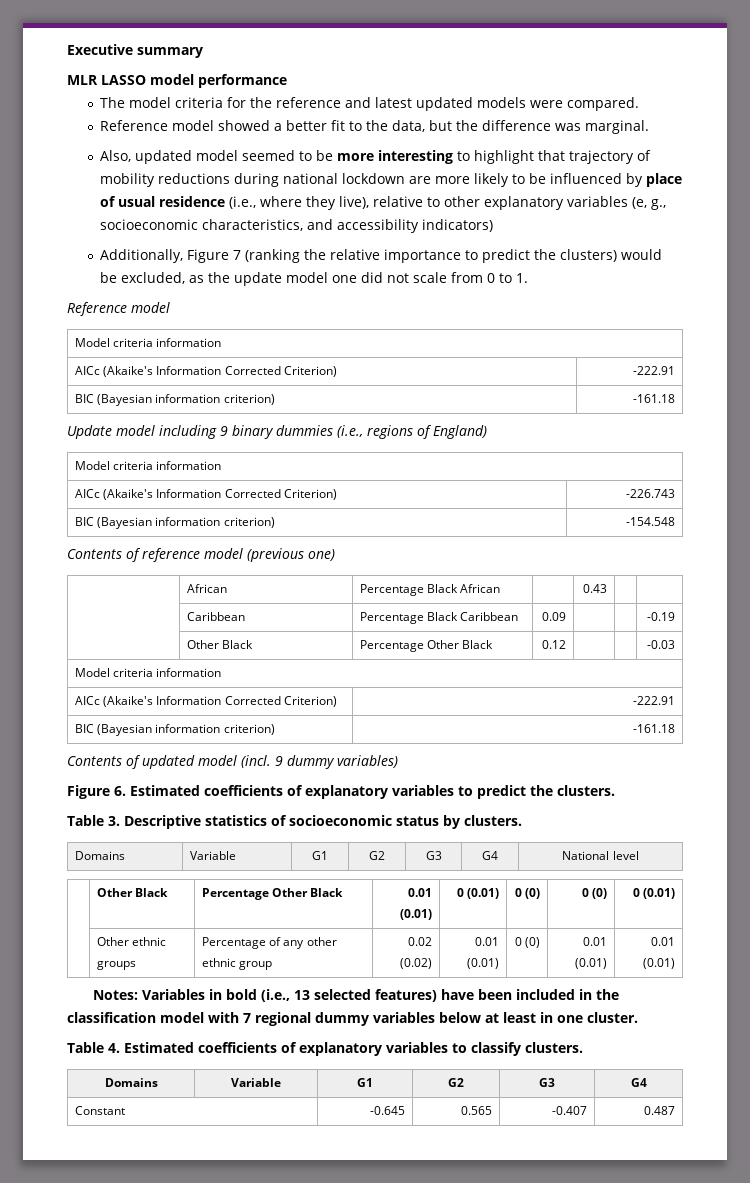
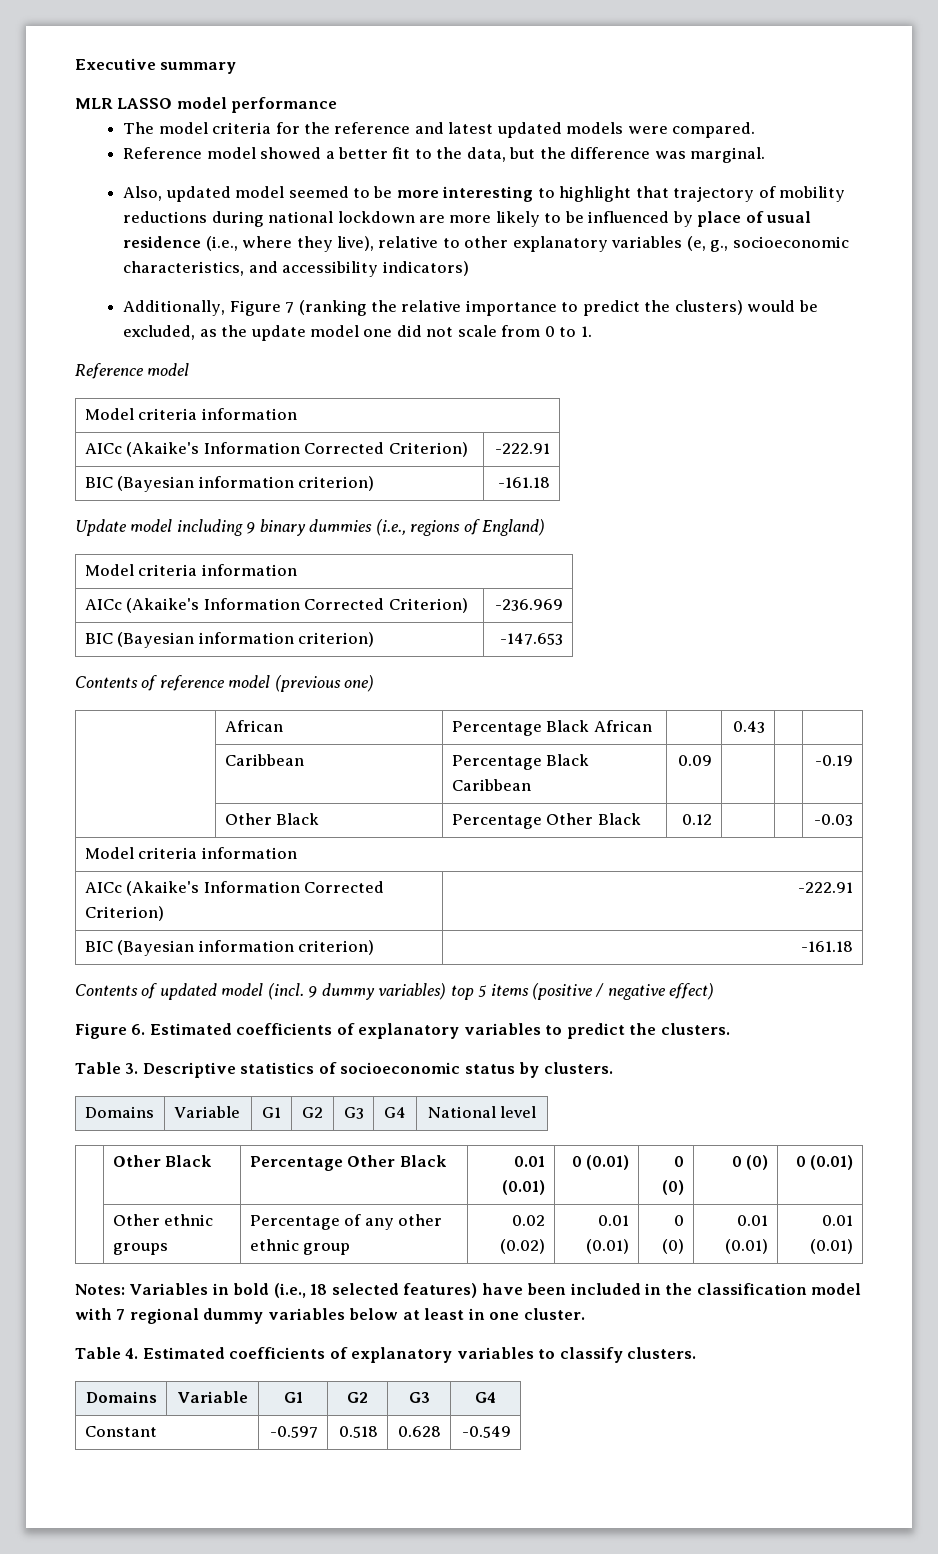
- AICc (Akaike's Information Corrected Criterion) | -226.743
- BIC (Bayesian information criterion) | -154.548
+ AICc (Akaike's Information Corrected Criterion) | -236.969
+ BIC (Bayesian information criterion) | -147.653
- Contents of updated model (incl. 9 dummy variables)
+ Contents of updated model (incl. 9 dummy variables) top 5 items (positive / negative effect)
- Notes: Variables in bold (i.e., 13 selected features) have been included in the classification model with 7 regional dummy variables below at least in one cluster.
+ Notes: Variables in bold (i.e., 18 selected features) have been included in the classification model with 7 regional dummy variables below at least in one cluster.
- Constant | -0.645 | 0.565 | -0.407 | 0.487
+ Constant | -0.597 | 0.518 | 0.628 | -0.549

